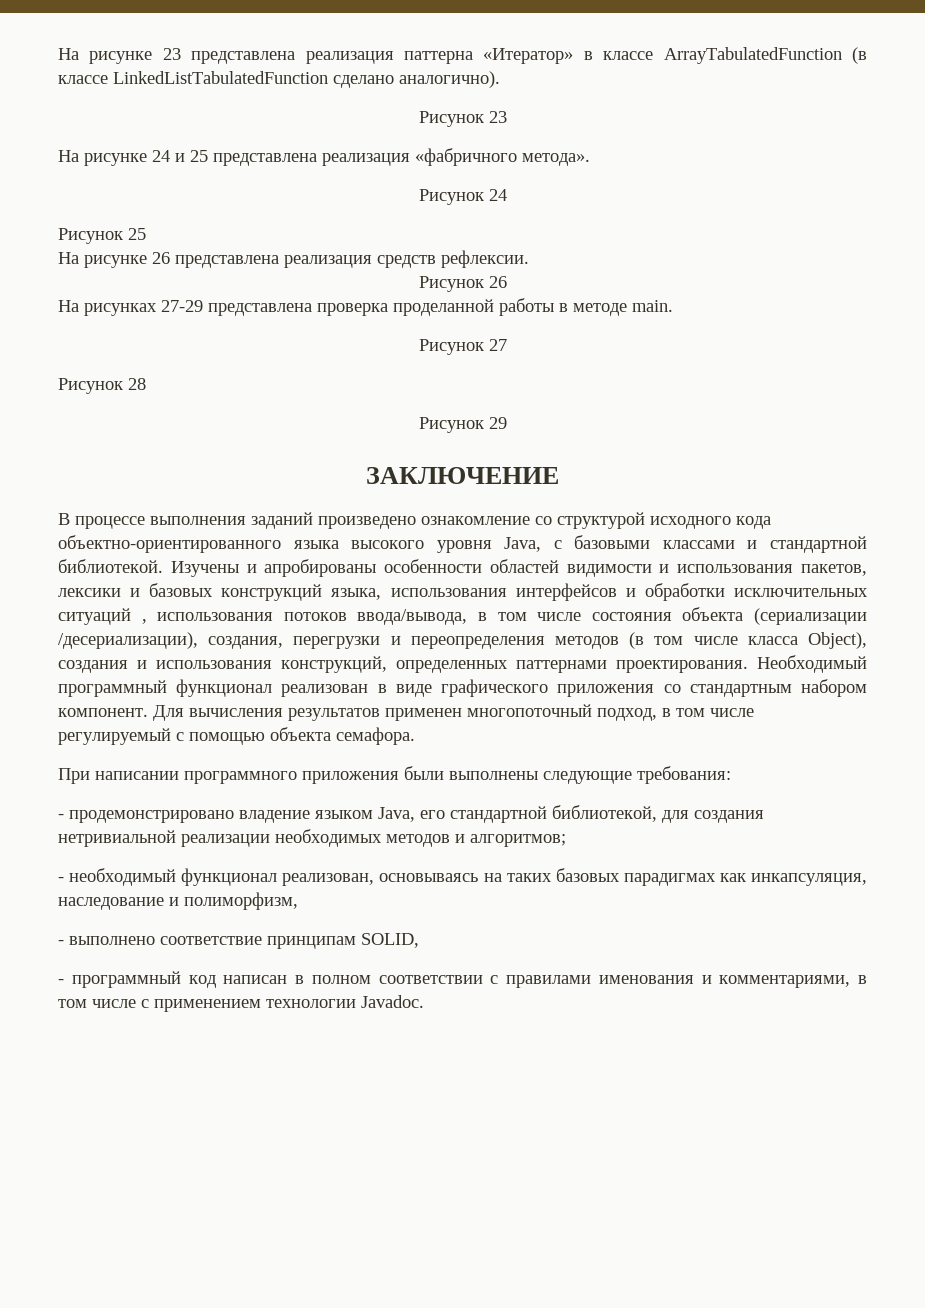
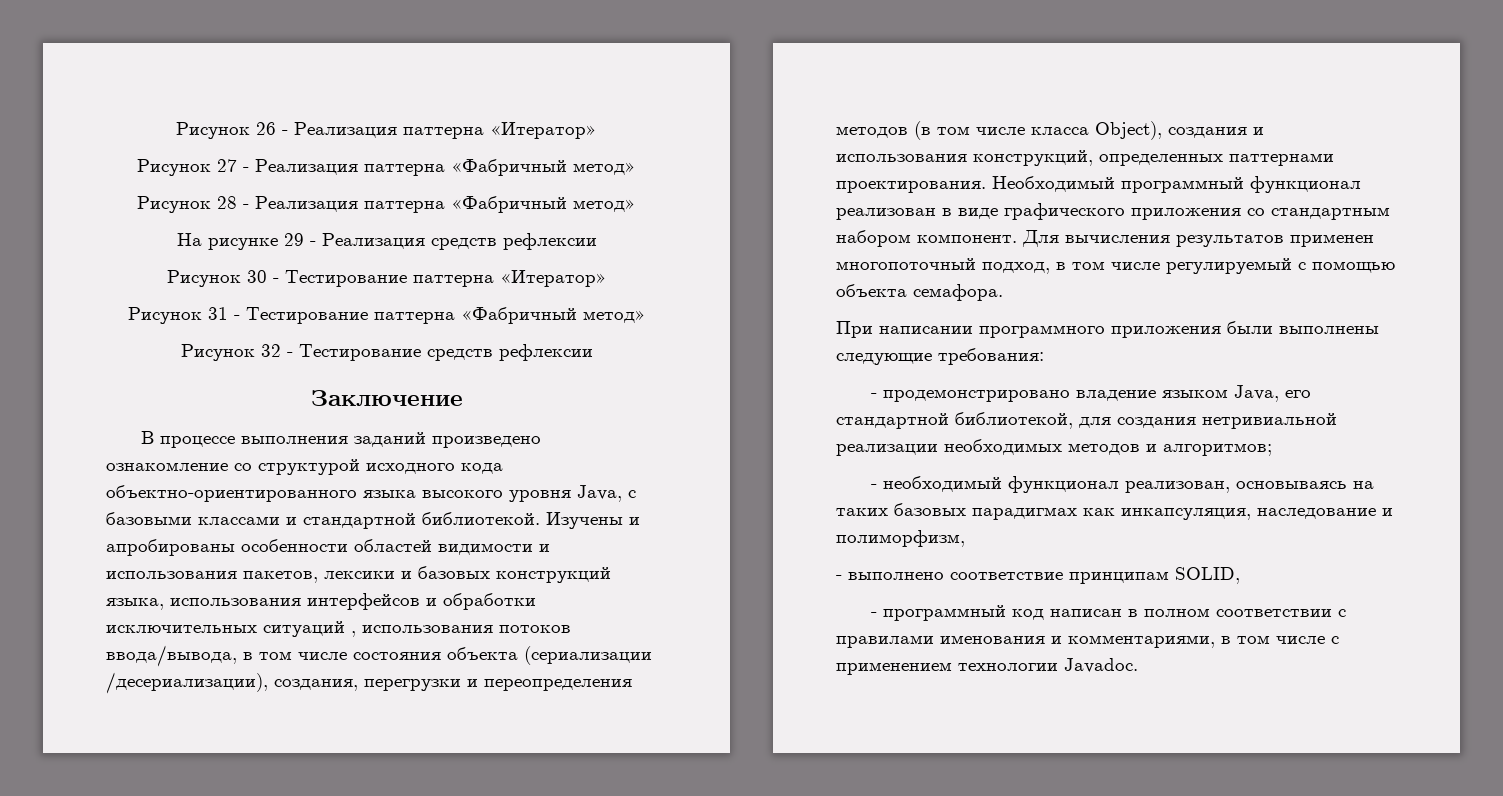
- На рисунке 23 представлена реализация паттерна «Итератор» в классе ArrayTabulatedFunction (в классе LinkedListTabulatedFunction сделано аналогично).
- Рисунок 23
- На рисунке 24 и 25 представлена реализация «фабричного метода».
- Рисунок 24
- Рисунок 25
- На рисунке 26 представлена реализация средств рефлексии.
- Рисунок 26
- На рисунках 27-29 представлена проверка проделанной работы в методе main.
- Рисунок 27
- Рисунок 28
- Рисунок 29
- ЗАКЛЮЧЕНИЕ
+ Рисунок 26 - Реализация паттерна «Итератор»
+ Рисунок 27 - Реализация паттерна «Фабричный метод»
+ Рисунок 28 - Реализация паттерна «Фабричный метод»
+ На рисунке 29 - Реализация средств рефлексии
+ Рисунок 30 - Тестирование паттерна «Итератор»
+ Рисунок 31 - Тестирование паттерна «Фабричный метод»
+ Рисунок 32 - Тестирование средств рефлексии
+ Заключение

